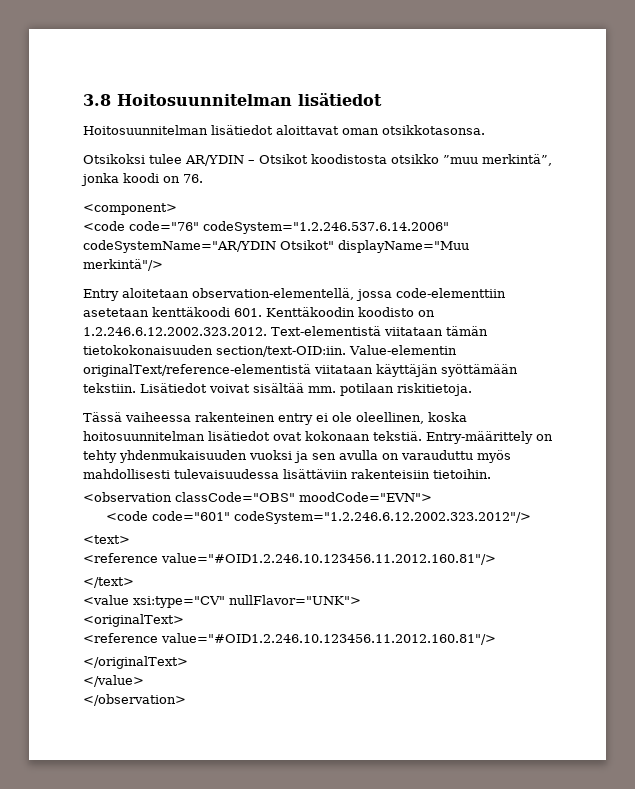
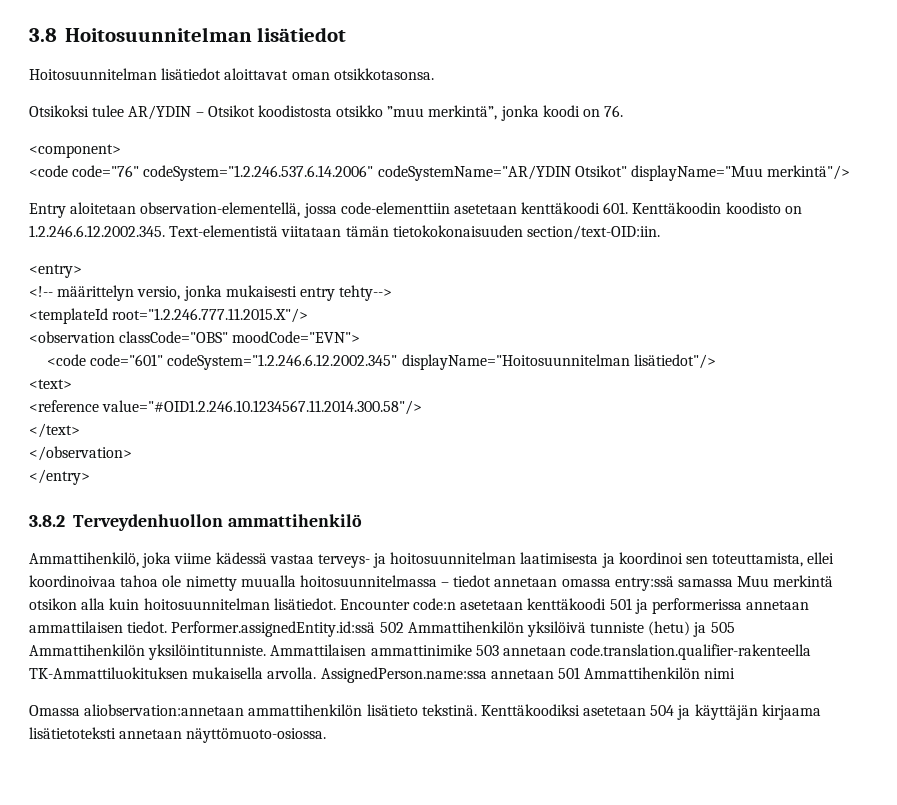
- Entry aloitetaan observation-elementellä, jossa code-elementtiin asetetaan kenttäkoodi 601. Kenttäkoodin koodisto on 1.2.246.6.12.2002.323.2012. Text-elementistä viitataan tämän tietokokonaisuuden section/text-OID:iin. Value-elementin originalText/reference-elementistä viitataan käyttäjän syöttämään tekstiin. Lisätiedot voivat sisältää mm. potilaan riskitietoja.
- Tässä vaiheessa rakenteinen entry ei ole oleellinen, koska hoitosuunnitelman lisätiedot ovat kokonaan tekstiä. Entry-määrittely on tehty yhdenmukaisuuden vuoksi ja sen avulla on varauduttu myös mahdollisesti tulevaisuudessa lisättäviin rakenteisiin tietoihin.
+ Entry aloitetaan observation-elementellä, jossa code-elementtiin asetetaan kenttäkoodi 601. Kenttäkoodin koodisto on 1.2.246.6.12.2002.345. Text-elementistä viitataan tämän tietokokonaisuuden section/text-OID:iin.
+ <entry>
+ <!-- määrittelyn versio, jonka mukaisesti entry tehty-->
+ <templateId root="1.2.246.777.11.2015.X"/>
- <code code="601" codeSystem="1.2.246.6.12.2002.323.2012"/>
+ <code code="601" codeSystem="1.2.246.6.12.2002.345" displayName="Hoitosuunnitelman lisätiedot"/>
  <text>
- <reference value="#OID1.2.246.10.123456.11.2012.160.81"/>
+ <reference value="#OID1.2.246.10.1234567.11.2014.300.58"/>
- <value xsi:type="CV" nullFlavor="UNK">
- <originalText>
- <reference value="#OID1.2.246.10.123456.11.2012.160.81"/>
- </originalText>
- </value>
  </observation>
+ </entry>
+ 3.8.2 Terveydenhuollon ammattihenkilö
+ Ammattihenkilö, joka viime kädessä vastaa terveys- ja hoitosuunnitelman laatimisesta ja koordinoi sen toteuttamista, ellei koordinoivaa tahoa ole nimetty muualla hoitosuunnitelmassa – tiedot annetaan omassa entry:ssä samassa Muu merkintä otsikon alla kuin hoitosuunnitelman lisätiedot. Encounter code:n asetetaan kenttäkoodi 501 ja performerissa annetaan ammattilaisen tiedot. Performer.assignedEntity.id:ssä 502 Ammattihenkilön yksilöivä tunniste (hetu) ja 505 Ammattihenkilön yksilöintitunniste. Ammattilaisen ammattinimike 503 annetaan code.translation.qualifier-rakenteella TK-Ammattiluokituksen mukaisella arvolla. AssignedPerson.name:ssa annetaan 501 Ammattihenkilön nimi
+ Omassa aliobservation:annetaan ammattihenkilön lisätieto tekstinä. Kenttäkoodiksi asetetaan 504 ja käyttäjän kirjaama lisätietoteksti annetaan näyttömuoto-osiossa.

